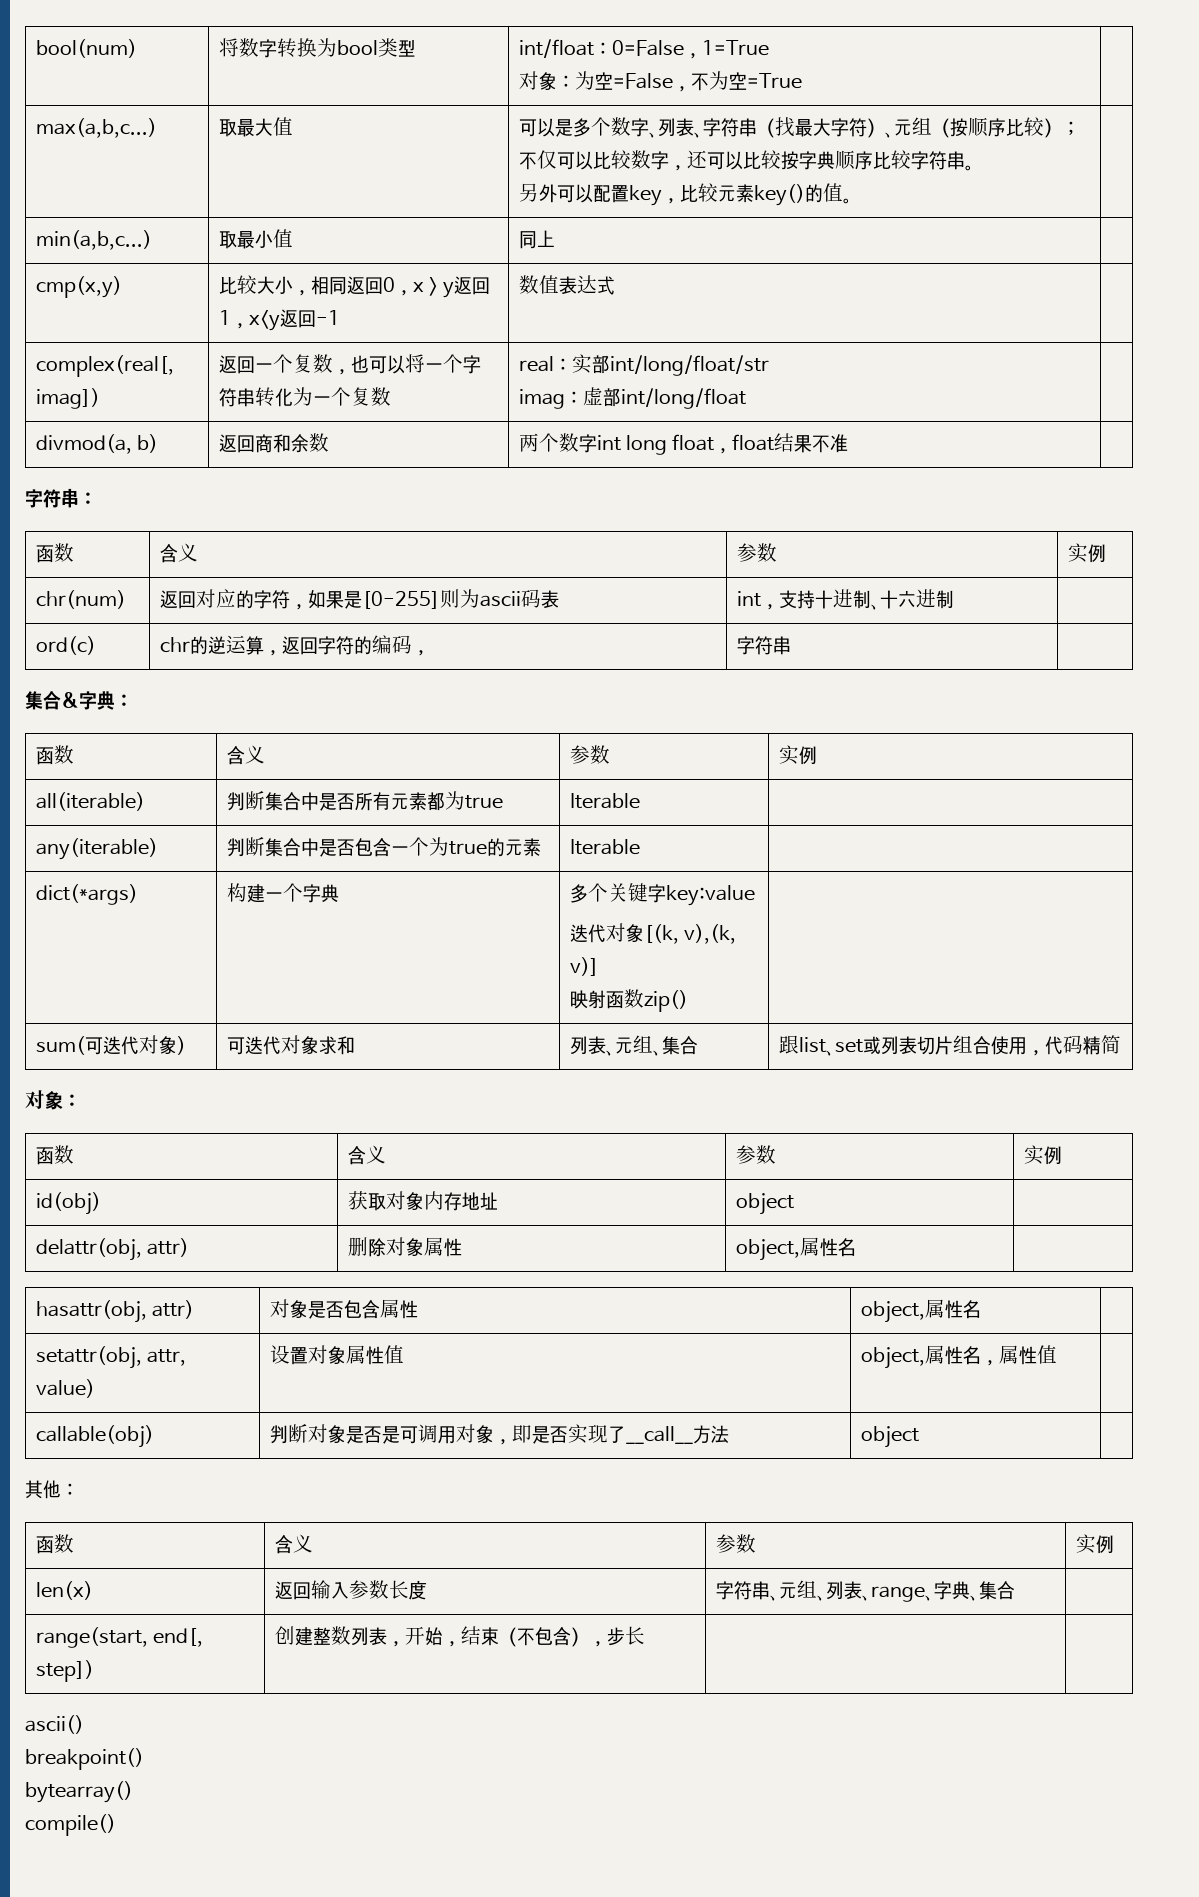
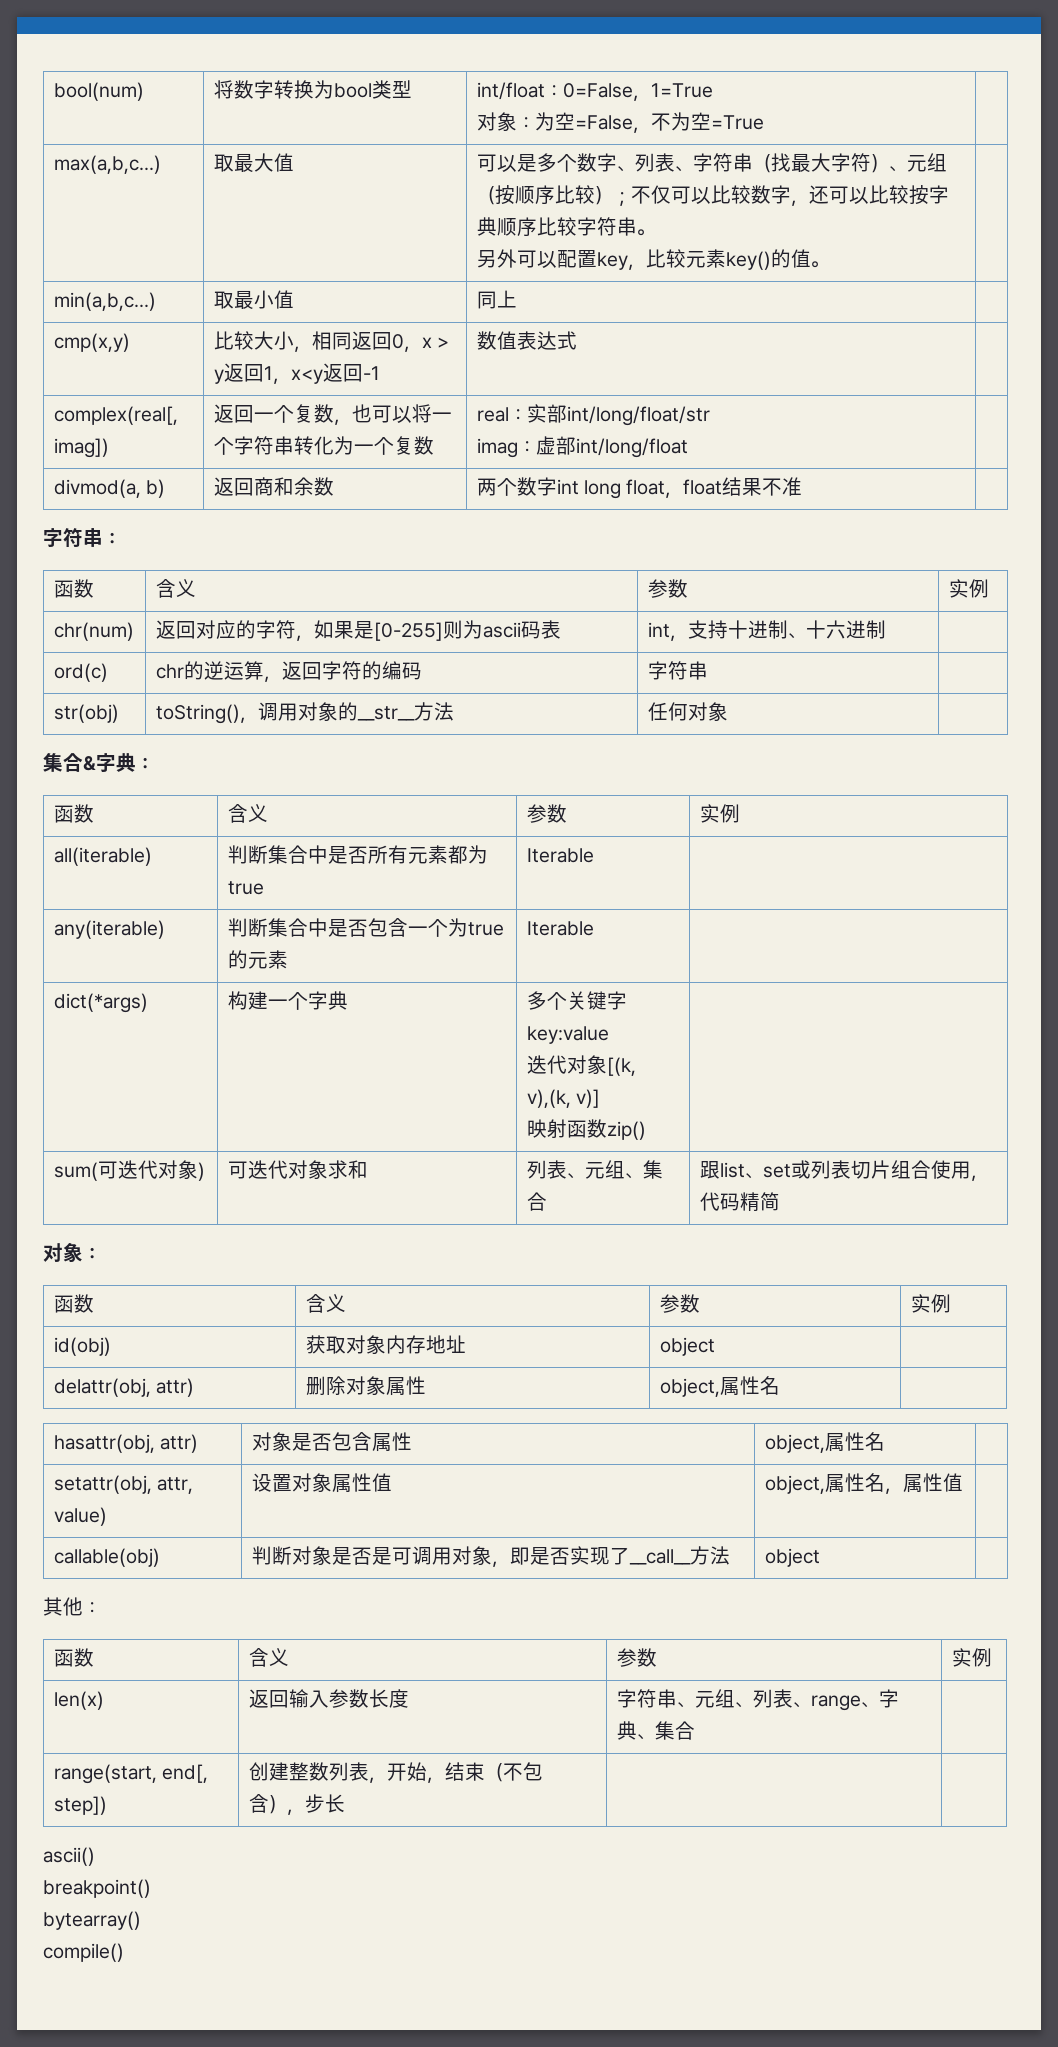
- ord(c) | chr的逆运算，返回字符的编码， | 字符串 |
+ ord(c) | chr的逆运算，返回字符的编码 | 字符串 |
+ str(obj) | toString()，调用对象的__str__方法 | 任何对象 |

